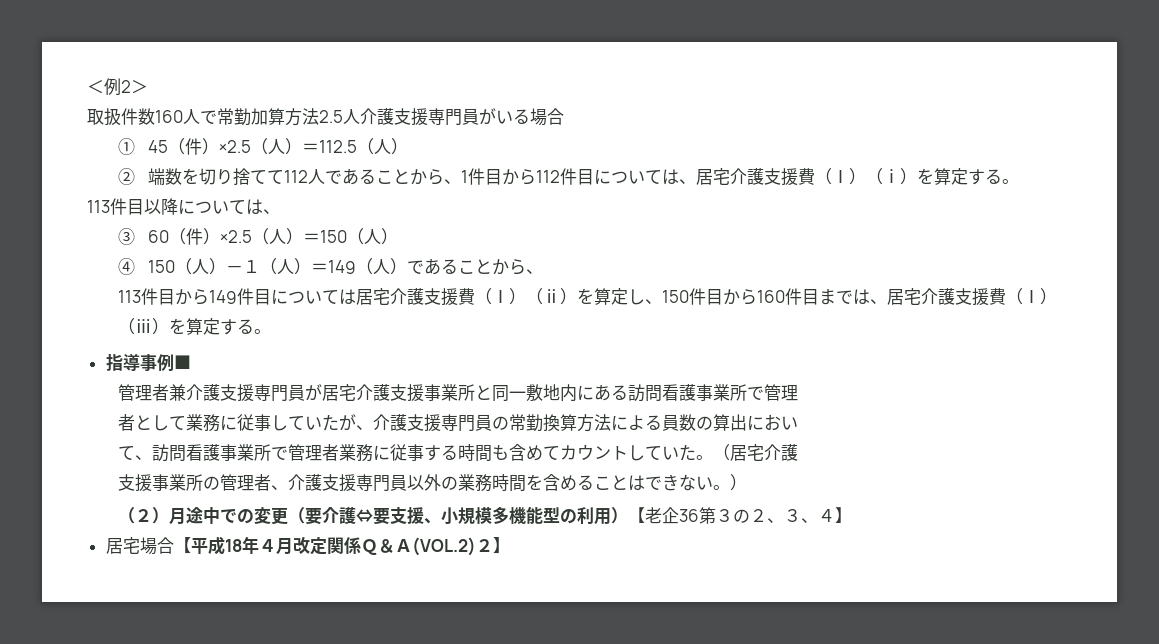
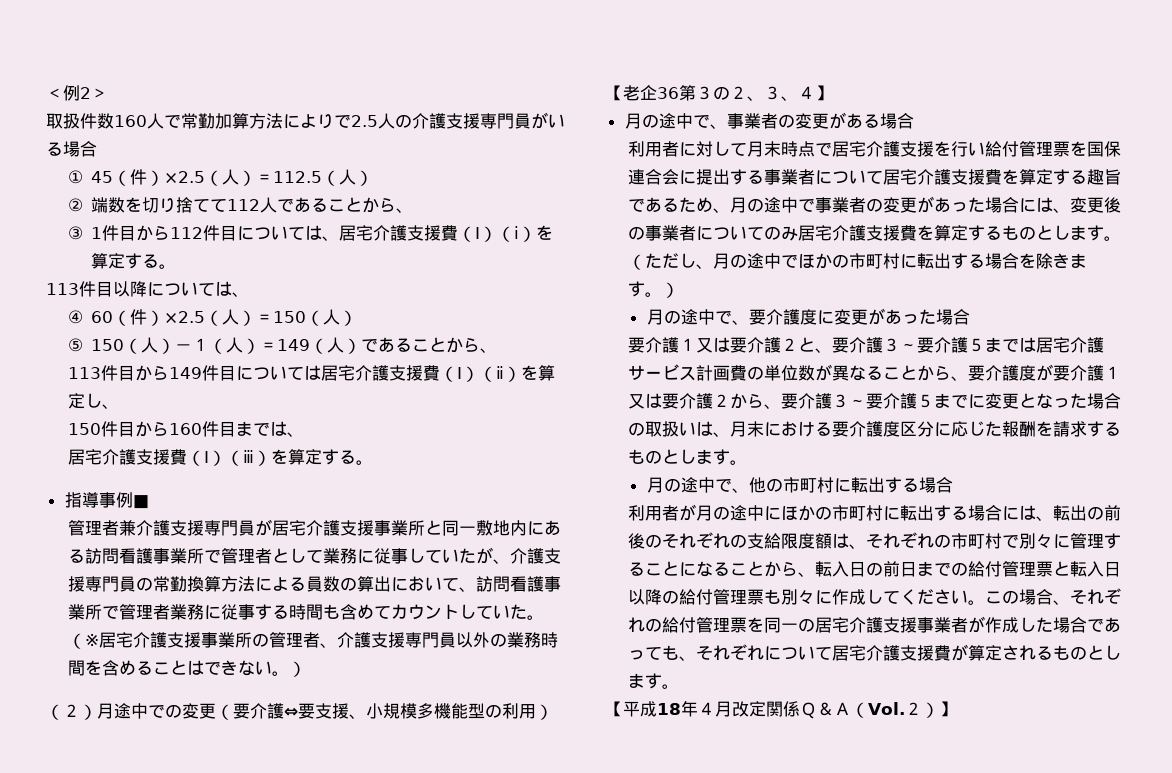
- 取扱件数160人で常勤加算方法2.5人介護支援専門員がいる場合
+ 取扱件数160人で常勤加算方法によりで2.5人の介護支援専門員がいる場合
- ②端数を切り捨てて112人であることから、1件目から112件目については、居宅介護支援費（Ⅰ）（ⅰ）を算定する。
+ ②端数を切り捨てて112人であることから、
+ ③ 1件目から112件目については、居宅介護支援費（Ⅰ）（ⅰ）を算定する。
- ③ 60（件）×2.5（人）＝150（人）
+ ④ 60（件）×2.5（人）＝150（人）
- ④ 150（人）－１（人）＝149（人）であることから、
+ ⑤ 150（人）－１（人）＝149（人）であることから、
- 113件目から149件目については居宅介護支援費（Ⅰ）（ⅱ）を算定し、150件目から160件目までは、居宅介護支援費（Ⅰ）（ⅲ）を算定する。
+ 113件目から149件目については居宅介護支援費（Ⅰ）（ⅱ）を算定し、
+ 150件目から160件目までは、
+ 居宅介護支援費（Ⅰ）（ⅲ）を算定する。
- 管理者兼介護支援専門員が居宅介護支援事業所と同一敷地内にある訪問看護事業所で管理
- 者として業務に従事していたが、介護支援専門員の常勤換算方法による員数の算出におい
- て、訪問看護事業所で管理者業務に従事する時間も含めてカウントしていた。
+ 管理者兼介護支援専門員が居宅介護支援事業所と同一敷地内にある訪問看護事業所で管理者として業務に従事していたが、介護支援専門員の常勤換算方法による員数の算出において、訪問看護事業所で管理者業務に従事する時間も含めてカウントしていた。
- （居宅介護
- 支援事業所の管理者、介護支援専門員以外の業務時間を含めることはできない。）
+ （※居宅介護支援事業所の管理者、介護支援専門員以外の業務時間を含めることはできない。）
- 居宅場合【平成18年４月改定関係Ｑ＆Ａ(VOL.2)２】
+ 月の途中で、事業者の変更がある場合
+ 利用者に対して月末時点で居宅介護支援を行い給付管理票を国保連合会に提出する事業者について居宅介護支援費を算定する趣旨であるため、月の途中で事業者の変更があった場合には、変更後の事業者についてのみ居宅介護支援費を算定するものとします。（ただし、月の途中でほかの市町村に転出する場合を除きます。）
+ 月の途中で、要介護度に変更があった場合
+ 要介護１又は要介護２と、要介護３～要介護５までは居宅介護サービス計画費の単位数が異なることから、要介護度が要介護１又は要介護２から、要介護３～要介護５までに変更となった場合の取扱いは、月末における要介護度区分に応じた報酬を請求するものとします。
+ 月の途中で、他の市町村に転出する場合
+ 利用者が月の途中にほかの市町村に転出する場合には、転出の前後のそれぞれの支給限度額は、それぞれの市町村で別々に管理することになることから、転入日の前日までの給付管理票と転入日以降の給付管理票も別々に作成してください。この場合、それぞれの給付管理票を同一の居宅介護支援事業者が作成した場合であっても、それぞれについて居宅介護支援費が算定されるものとします。
+ 【平成18年４月改定関係Ｑ＆Ａ（Vol.２）】

